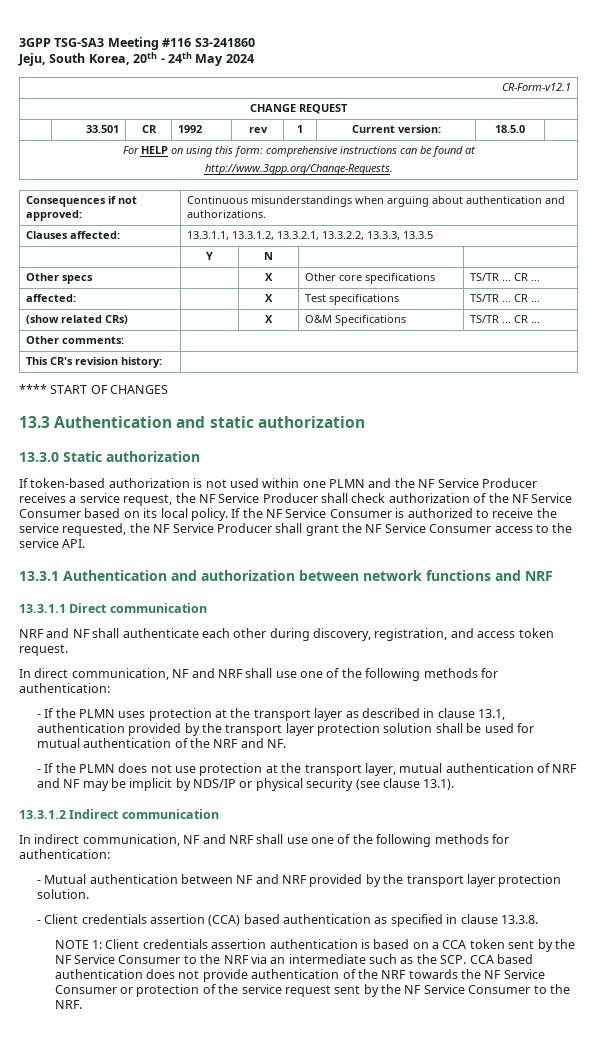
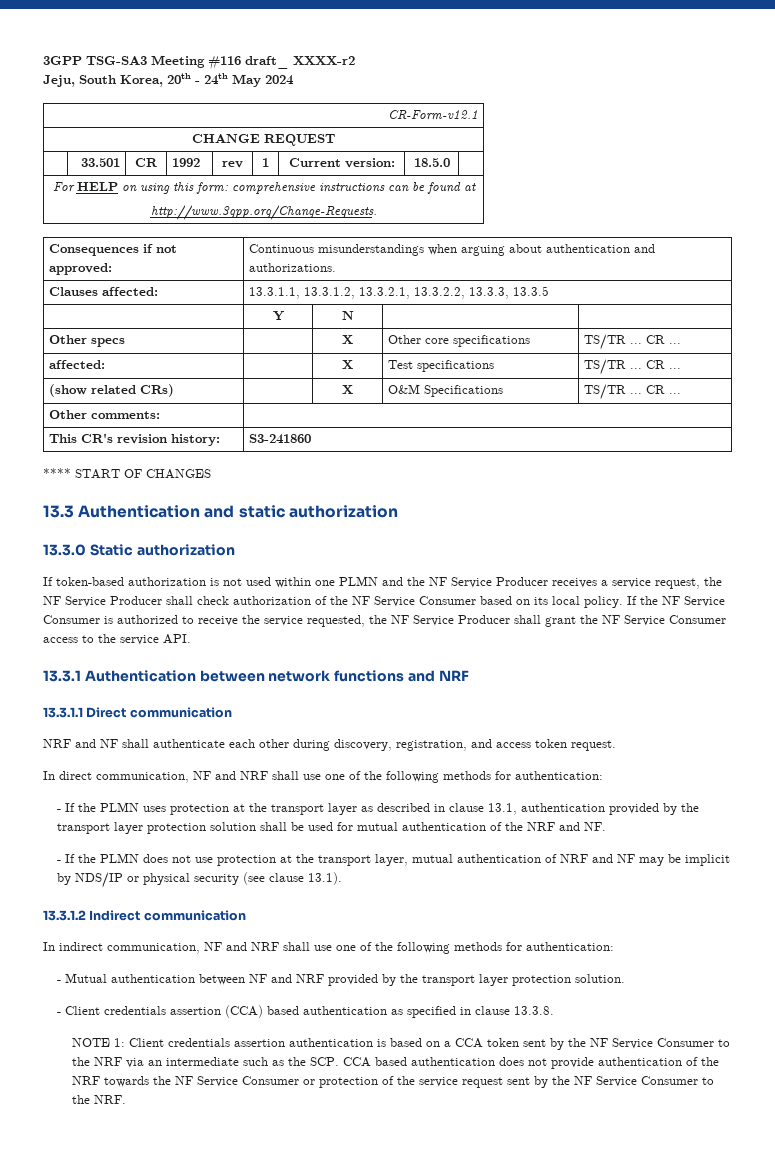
- 3GPP TSG-SA3 Meeting #116 S3-241860
+ 3GPP TSG-SA3 Meeting #116 draft_ XXXX-r2
- This CR's revision history: |
+ This CR's revision history: | S3-241860
- 13.3.1 Authentication and authorization between network functions and NRF
+ 13.3.1 Authentication between network functions and NRF

